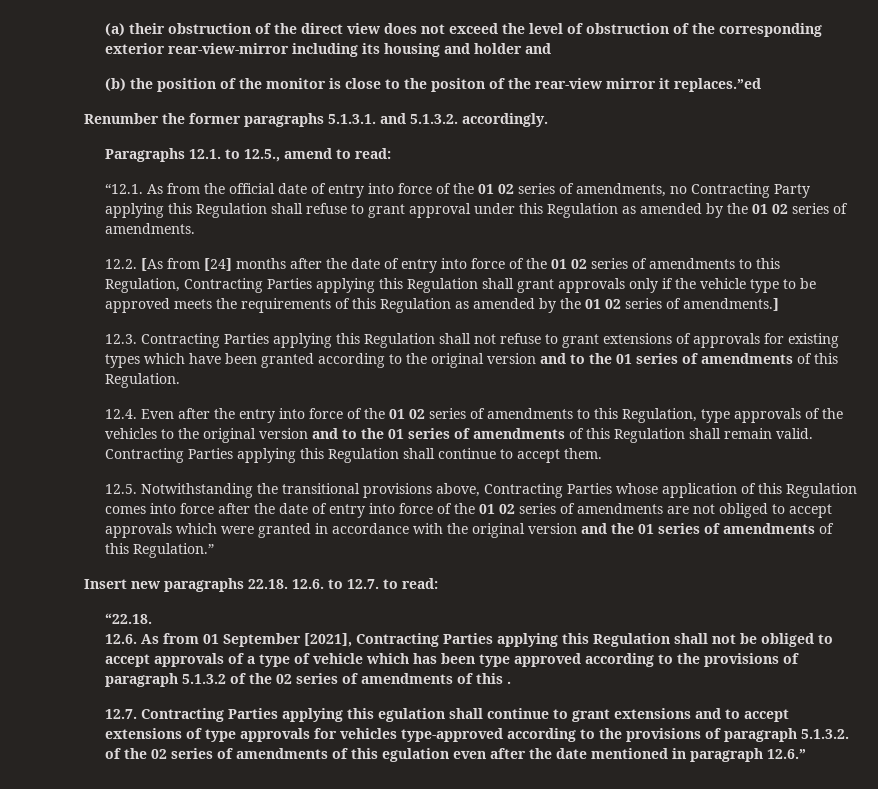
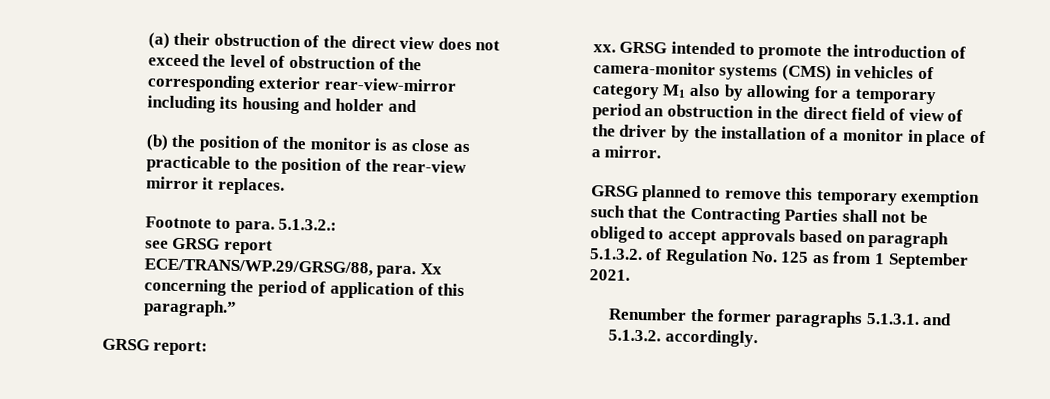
- (b) the position of the monitor is close to the positon of the rear-view mirror it replaces.”ed
+ (b) the position of the monitor is as close as practicable to the position of the rear-view mirror it replaces.
+ Footnote to para. 5.1.3.2.:
+ see GRSG report ECE/TRANS/WP.29/GRSG/88, para. Xx concerning the period of application of this paragraph.”
+ GRSG report:
+ xx. GRSG intended to promote the introduction of camera-monitor systems (CMS) in vehicles of category M1 also by allowing for a temporary period an obstruction in the direct field of view of the driver by the installation of a monitor in place of a mirror.
+ GRSG planned to remove this temporary exemption such that the Contracting Parties shall not be obliged to accept approvals based on paragraph 5.1.3.2. of Regulation No. 125 as from 1 September 2021.
- Paragraphs 12.1. to 12.5., amend to read:
- “12.1. As from the official date of entry into force of the 01 02 series of amendments, no Contracting Party applying this Regulation shall refuse to grant approval under this Regulation as amended by the 01 02 series of amendments.
- 12.2. [As from [24] months after the date of entry into force of the 01 02 series of amendments to this Regulation, Contracting Parties applying this Regulation shall grant approvals only if the vehicle type to be approved meets the requirements of this Regulation as amended by the 01 02 series of amendments.]
- 12.3. Contracting Parties applying this Regulation shall not refuse to grant extensions of approvals for existing types which have been granted according to the original version and to the 01 series of amendments of this Regulation.
- 12.4. Even after the entry into force of the 01 02 series of amendments to this Regulation, type approvals of the vehicles to the original version and to the 01 series of amendments of this Regulation shall remain valid. Contracting Parties applying this Regulation shall continue to accept them.
- 12.5. Notwithstanding the transitional provisions above, Contracting Parties whose application of this Regulation comes into force after the date of entry into force of the 01 02 series of amendments are not obliged to accept approvals which were granted in accordance with the original version and the 01 series of amendments of this Regulation.”
- Insert new paragraphs 22.18. 12.6. to 12.7. to read:
- “22.18.
- 12.6. As from 01 September [2021], Contracting Parties applying this Regulation shall not be obliged to accept approvals of a type of vehicle which has been type approved according to the provisions of paragraph 5.1.3.2 of the 02 series of amendments of this .
- 12.7. Contracting Parties applying this egulation shall continue to grant extensions and to accept extensions of type approvals for vehicles type-approved according to the provisions of paragraph 5.1.3.2. of the 02 series of amendments of this egulation even after the date mentioned in paragraph 12.6.”

